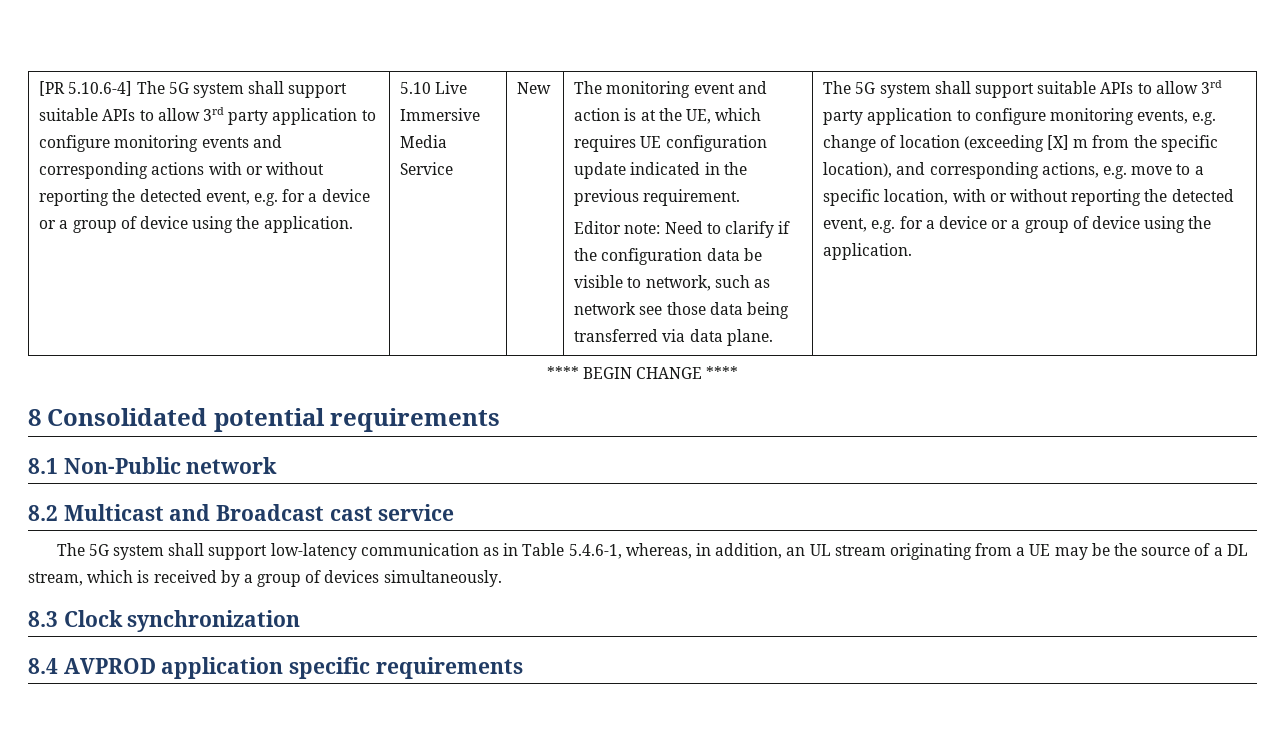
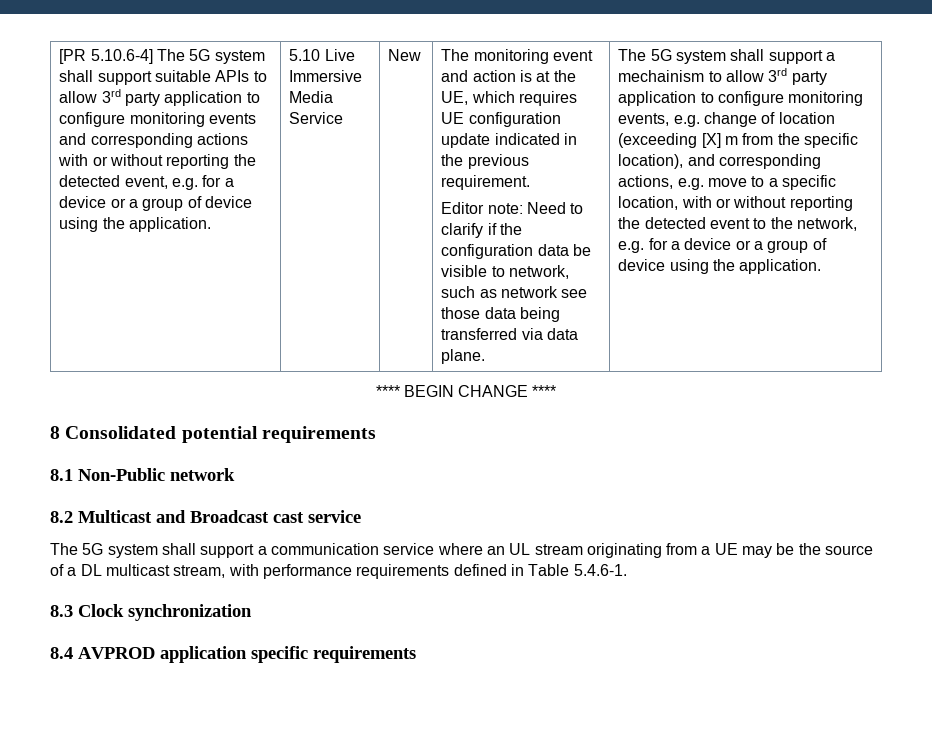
- The 5G system shall support suitable APIs to allow 3rd party application to configure monitoring events, e.g. change of location (exceeding [X] m from the specific location), and corresponding actions, e.g. move to a specific location, with or without reporting the detected event, e.g. for a device or a group of device using the application.
+ The 5G system shall support a mechainism to allow 3rd party application to configure monitoring events, e.g. change of location (exceeding [X] m from the specific location), and corresponding actions, e.g. move to a specific location, with or without reporting the detected event to the network, e.g. for a device or a group of device using the application.
- The 5G system shall support low-latency communication as in Table 5.4.6-1, whereas, in addition, an UL stream originating from a UE may be the source of a DL stream, which is received by a group of devices simultaneously.
+ The 5G system shall support a communication service where an UL stream originating from a UE may be the source of a DL multicast stream, with performance requirements defined in Table 5.4.6-1.

